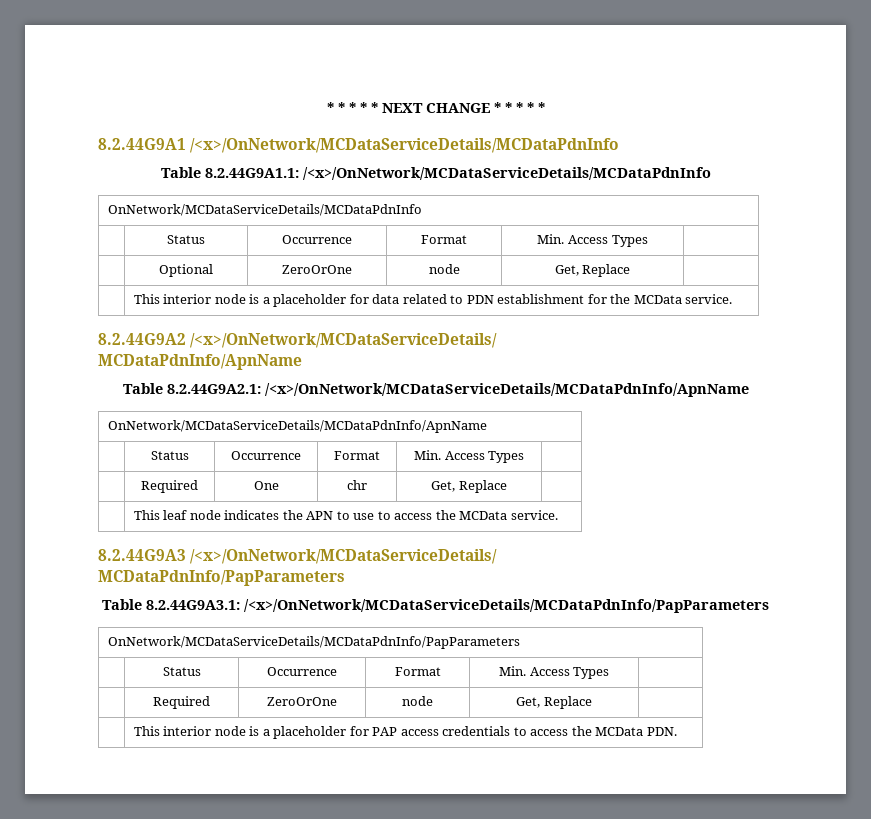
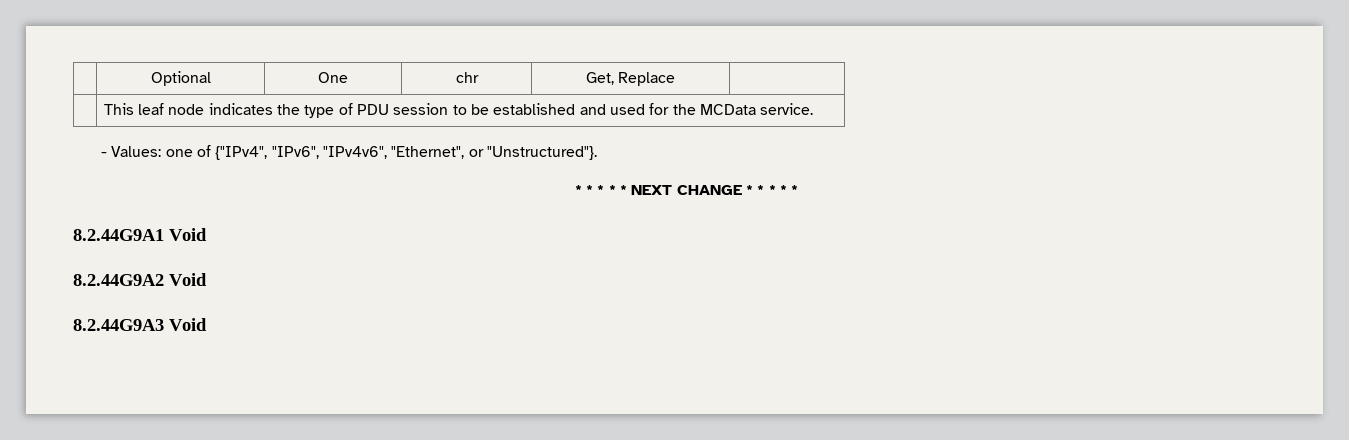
- * * * * * NEXT CHANGE * * * * *
- 8.2.44G9A1 /<x>/OnNetwork/MCDataServiceDetails/MCDataPdnInfo
- Table 8.2.44G9A1.1: /<x>/OnNetwork/MCDataServiceDetails/MCDataPdnInfo
- OnNetwork/MCDataServiceDetails/MCDataPdnInfo
- | Status | Occurrence | Format | Min. Access Types |
- | Optional | ZeroOrOne | node | Get, Replace |
- | This interior node is a placeholder for data related to PDN establishment for the MCData service.
- 8.2.44G9A2 /<x>/OnNetwork/MCDataServiceDetails/
- MCDataPdnInfo/ApnName
- Table 8.2.44G9A2.1: /<x>/OnNetwork/MCDataServiceDetails/MCDataPdnInfo/ApnName
- OnNetwork/MCDataServiceDetails/MCDataPdnInfo/ApnName
- | Status | Occurrence | Format | Min. Access Types |
- | Required | One | chr | Get, Replace |
+ | Optional | One | chr | Get, Replace |
- | This leaf node indicates the APN to use to access the MCData service.
- 8.2.44G9A3 /<x>/OnNetwork/MCDataServiceDetails/
- MCDataPdnInfo/PapParameters
- Table 8.2.44G9A3.1: /<x>/OnNetwork/MCDataServiceDetails/MCDataPdnInfo/PapParameters
- OnNetwork/MCDataServiceDetails/MCDataPdnInfo/PapParameters
- | Status | Occurrence | Format | Min. Access Types |
- | Required | ZeroOrOne | node | Get, Replace |
- | This interior node is a placeholder for PAP access credentials to access the MCData PDN.
+ | This leaf node indicates the type of PDU session to be established and used for the MCData service.
+ - Values: one of {"IPv4", "IPv6", "IPv4v6", "Ethernet", or "Unstructured"}.
+ * * * * * NEXT CHANGE * * * * *
+ 8.2.44G9A1 Void
+ 8.2.44G9A2 Void
+ 8.2.44G9A3 Void

